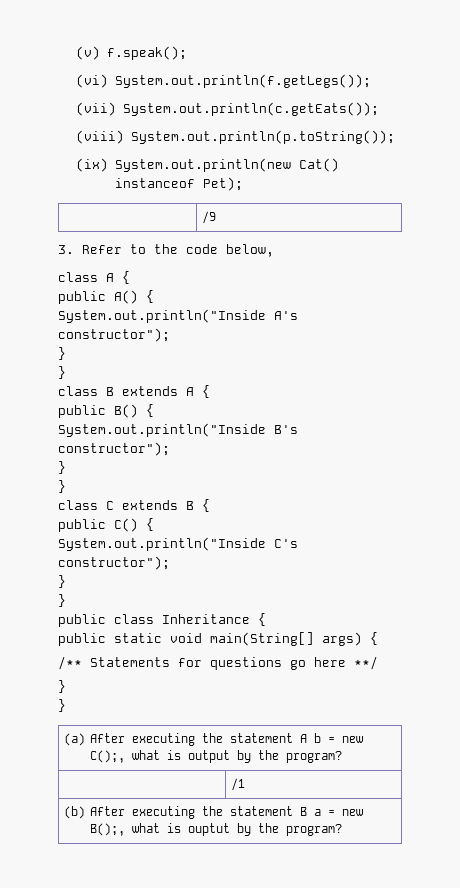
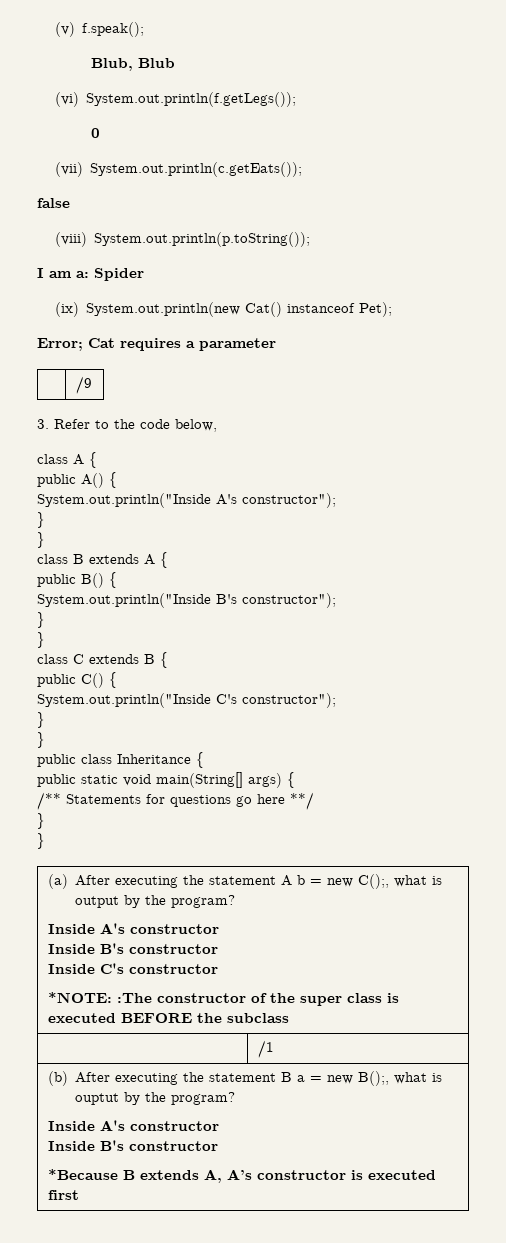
+ Blub, Blub
+ 0
+ false
+ I am a: Spider
+ Error; Cat requires a parameter
  (a) After executing the statement A b = new C();, what is output by the program?
+ Inside A's constructor
+ Inside B's constructor
+ Inside C's constructor
+ *NOTE: :The constructor of the super class is executed BEFORE the subclass
  (b) After executing the statement B a = new B();, what is ouptut by the program?
+ Inside A's constructor
+ Inside B's constructor
+ *Because B extends A, A’s constructor is executed first

